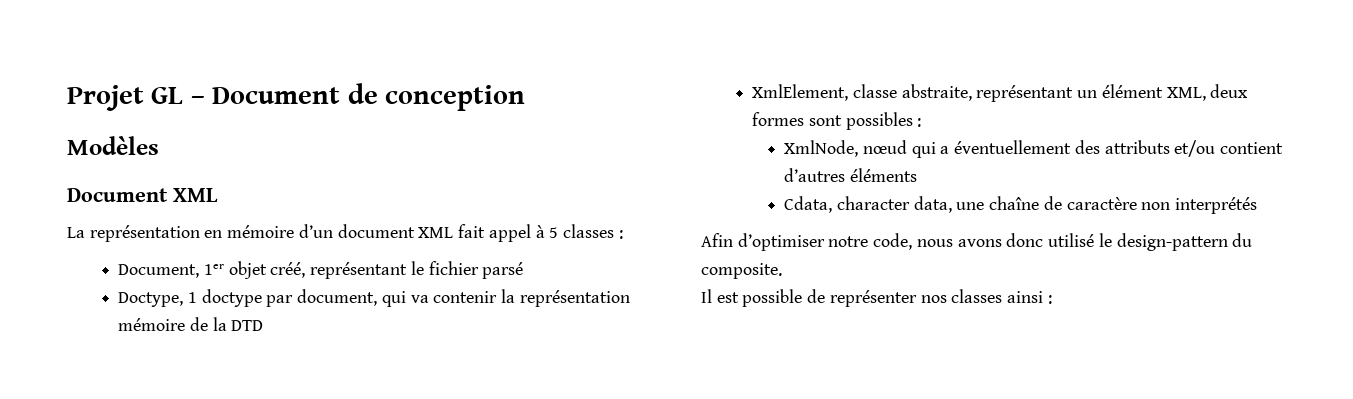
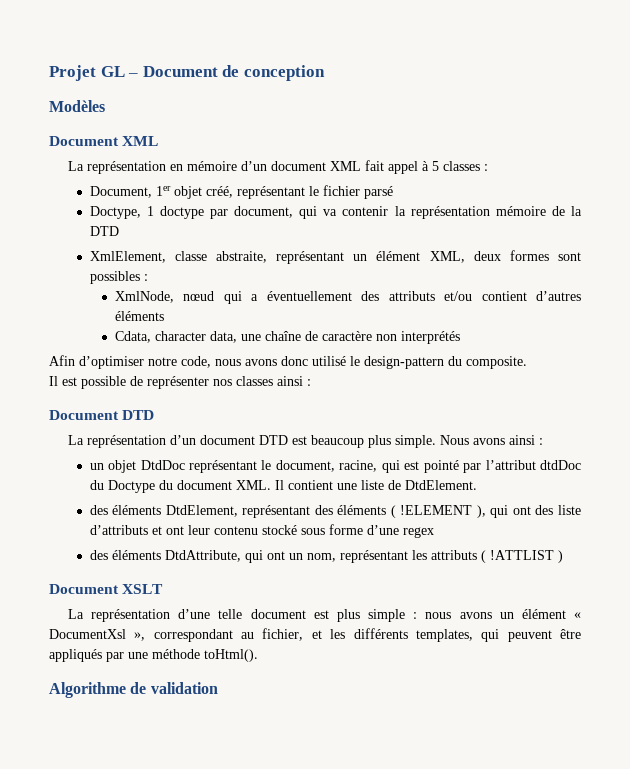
+ Document DTD
+ La représentation d’un document DTD est beaucoup plus simple. Nous avons ainsi :
+ un objet DtdDoc représentant le document, racine, qui est pointé par l’attribut dtdDoc du Doctype du document XML. Il contient une liste de DtdElement.
+ des éléments DtdElement, représentant des éléments ( !ELEMENT ), qui ont des liste d’attributs et ont leur contenu stocké sous forme d’une regex
+ des éléments DtdAttribute, qui ont un nom, représentant les attributs ( !ATTLIST )
+ Document XSLT
+ La représentation d’une telle document est plus simple : nous avons un élément « DocumentXsl », correspondant au fichier, et les différents templates, qui peuvent être appliqués par une méthode toHtml().
+ Algorithme de validation

